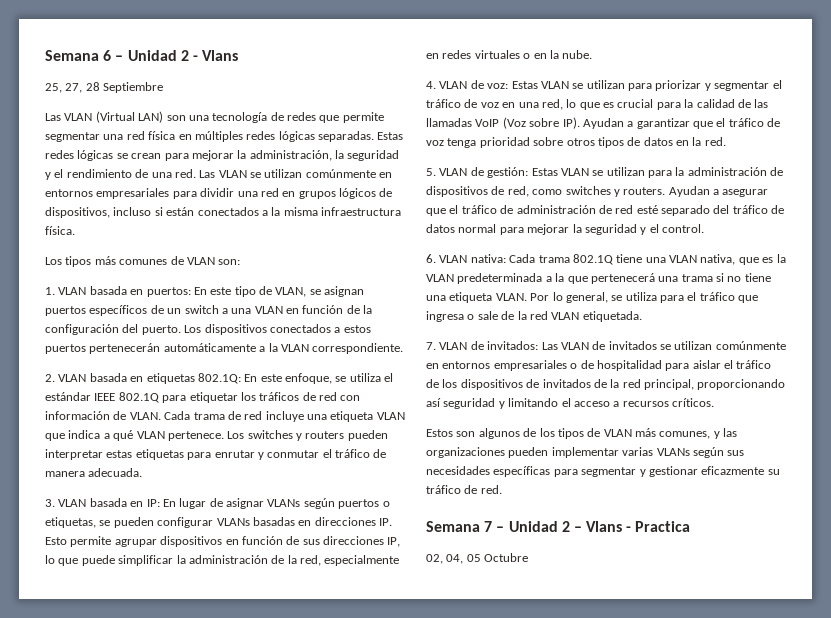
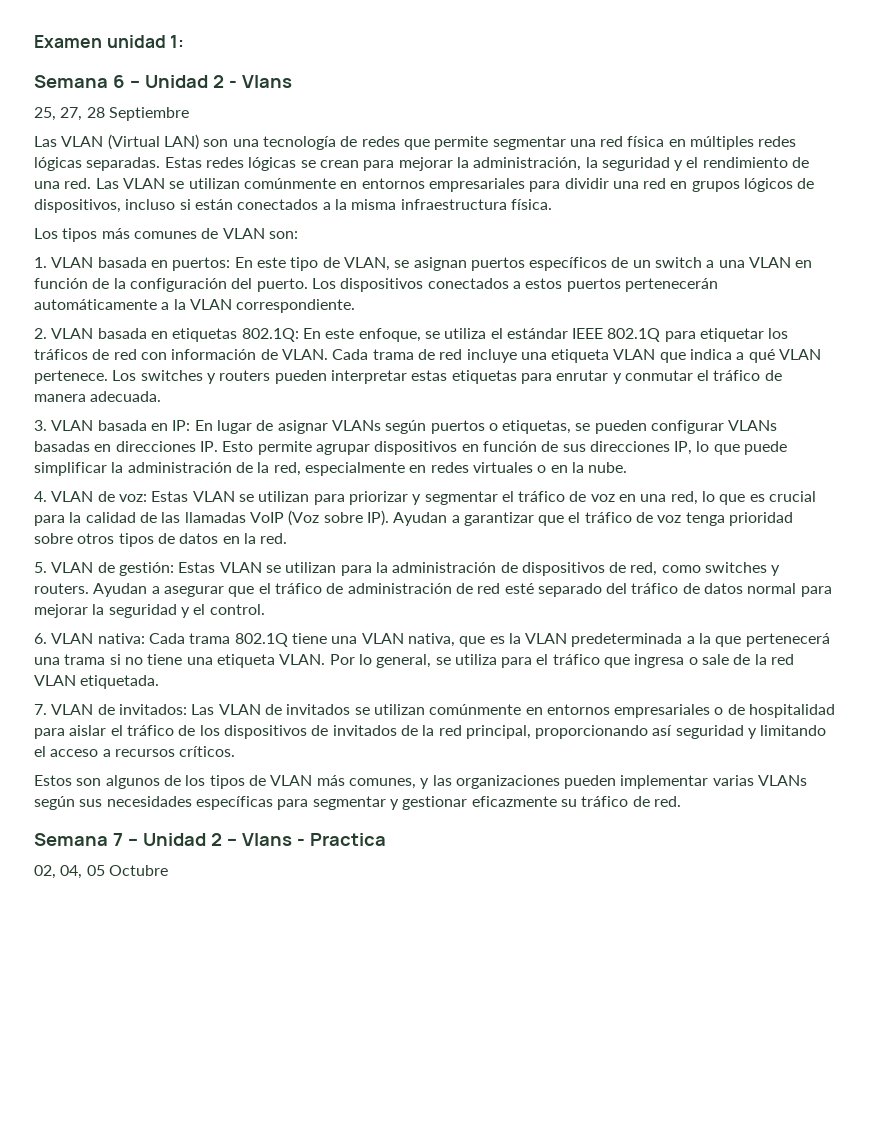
+ Examen unidad 1:

